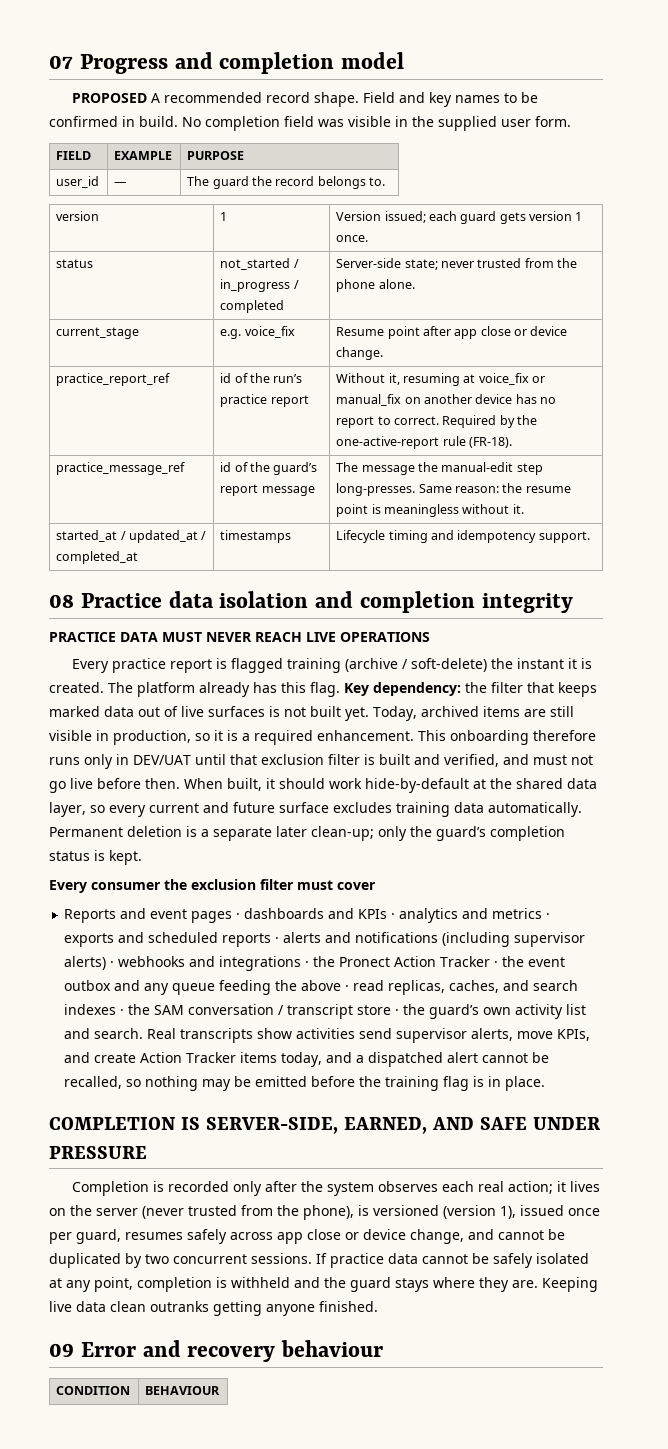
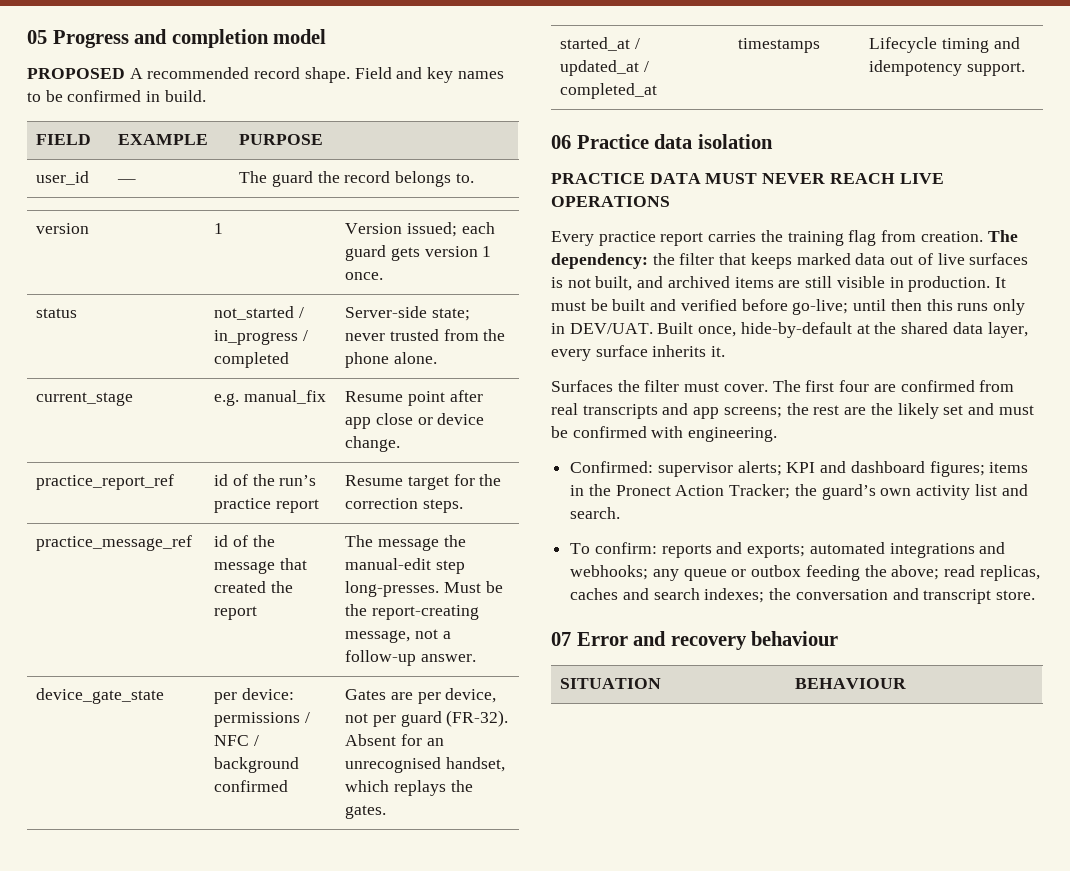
- 07 Progress and completion model
+ 05 Progress and completion model
- No completion field was visible in the supplied user form.
- current_stage | e.g. voice_fix | Resume point after app close or device change.
+ current_stage | e.g. manual_fix | Resume point after app close or device change.
- practice_report_ref | id of the run’s practice report | Without it, resuming at voice_fix or manual_fix on another device has no report to correct. Required by the one-active-report rule (FR-18).
+ practice_report_ref | id of the run’s practice report | Resume target for the correction steps.
- practice_message_ref | id of the guard’s report message | The message the manual-edit step long-presses. Same reason: the resume point is meaningless without it.
+ practice_message_ref | id of the message that created the report | The message the manual-edit step long-presses. Must be the report-creating message, not a follow-up answer.
+ device_gate_state | per device: permissions / NFC / background confirmed | Gates are per device, not per guard (FR-32). Absent for an unrecognised handset, which replays the gates.
- 08 Practice data isolation and completion integrity
+ 06 Practice data isolation
- Every practice report is flagged training (archive / soft-delete) the instant it is created. The platform already has this flag. Key dependency: the filter that keeps marked data out of live surfaces is not built yet. Today, archived items are still visible in production, so it is a required enhancement. This onboarding therefore runs only in DEV/UAT until that exclusion filter is built and verified, and must not go live before then. When built, it should work hide-by-default at the shared data layer, so every current and future surface excludes training data automatically. Permanent deletion is a separate later clean-up; only the guard’s completion status is kept.
- Every consumer the exclusion filter must cover
- Reports and event pages · dashboards and KPIs · analytics and metrics · exports and scheduled reports · alerts and notifications (including supervisor alerts) · webhooks and integrations · the Pronect Action Tracker · the event outbox and any queue feeding the above · read replicas, caches, and search indexes · the SAM conversation / transcript store · the guard’s own activity list and search. Real transcripts show activities send supervisor alerts, move KPIs, and create Action Tracker items today, and a dispatched alert cannot be recalled, so nothing may be emitted before the training flag is in place.
- COMPLETION IS SERVER-SIDE, EARNED, AND SAFE UNDER PRESSURE
- Completion is recorded only after the system observes each real action; it lives on the server (never trusted from the phone), is versioned (version 1), issued once per guard, resumes safely across app close or device change, and cannot be duplicated by two concurrent sessions. If practice data cannot be safely isolated at any point, completion is withheld and the guard stays where they are. Keeping live data clean outranks getting anyone finished.
- 09 Error and recovery behaviour
+ Every practice report carries the training flag from creation. The dependency: the filter that keeps marked data out of live surfaces is not built, and archived items are still visible in production. It must be built and verified before go-live; until then this runs only in DEV/UAT. Built once, hide-by-default at the shared data layer, every surface inherits it.
+ Surfaces the filter must cover. The first four are confirmed from real transcripts and app screens; the rest are the likely set and must be confirmed with engineering.
+ Confirmed: supervisor alerts; KPI and dashboard figures; items in the Pronect Action Tracker; the guard’s own activity list and search.
+ To confirm: reports and exports; automated integrations and webhooks; any queue or outbox feeding the above; read replicas, caches and search indexes; the conversation and transcript store.
+ 07 Error and recovery behaviour
- CONDITION | BEHAVIOUR
+ SITUATION | BEHAVIOUR

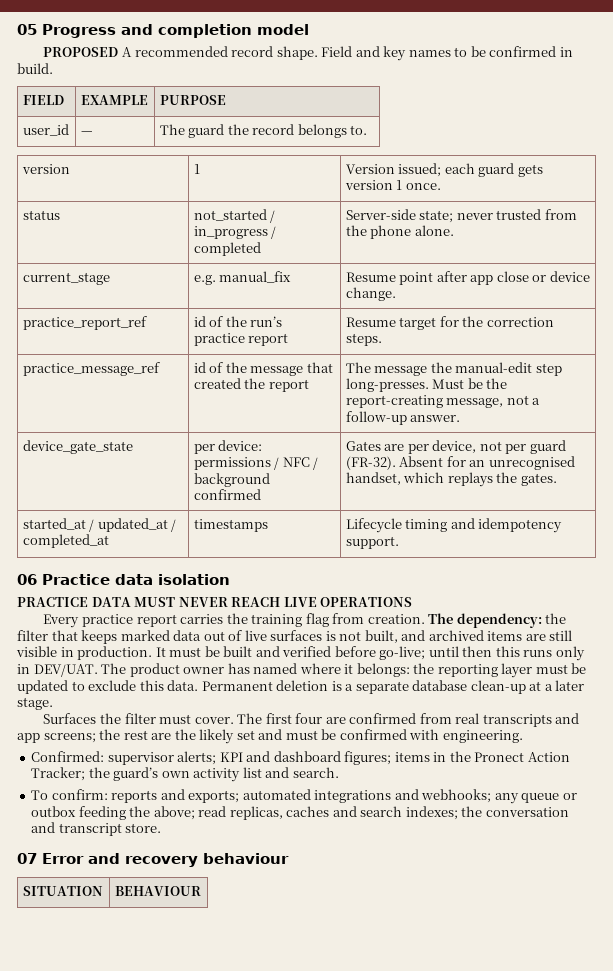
- Built once, hide-by-default at the shared data layer, every surface inherits it.
+ The product owner has named where it belongs: the reporting layer must be updated to exclude this data. Permanent deletion is a separate database clean-up at a later stage.

